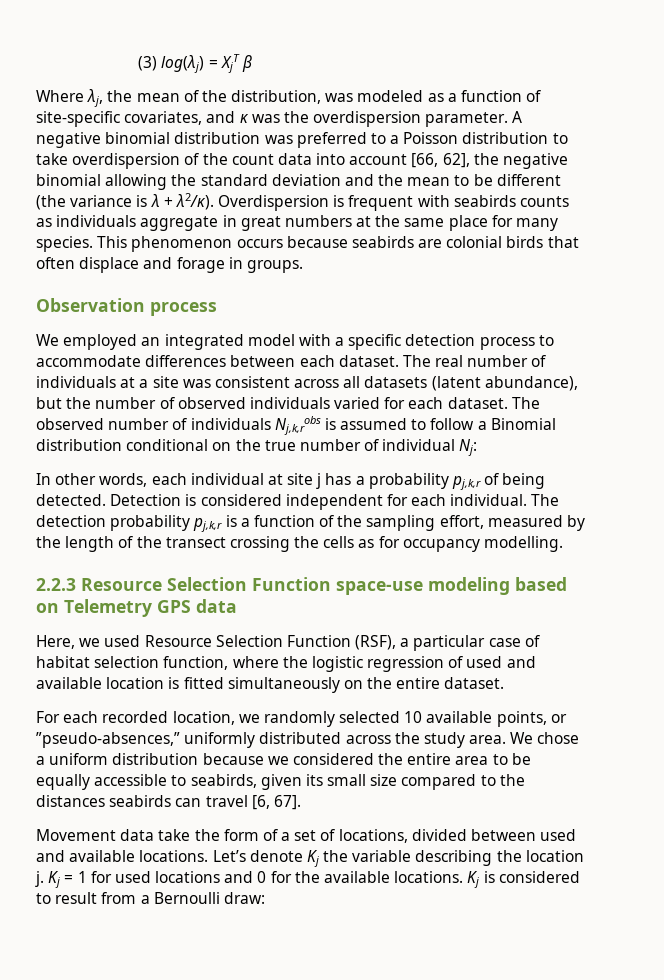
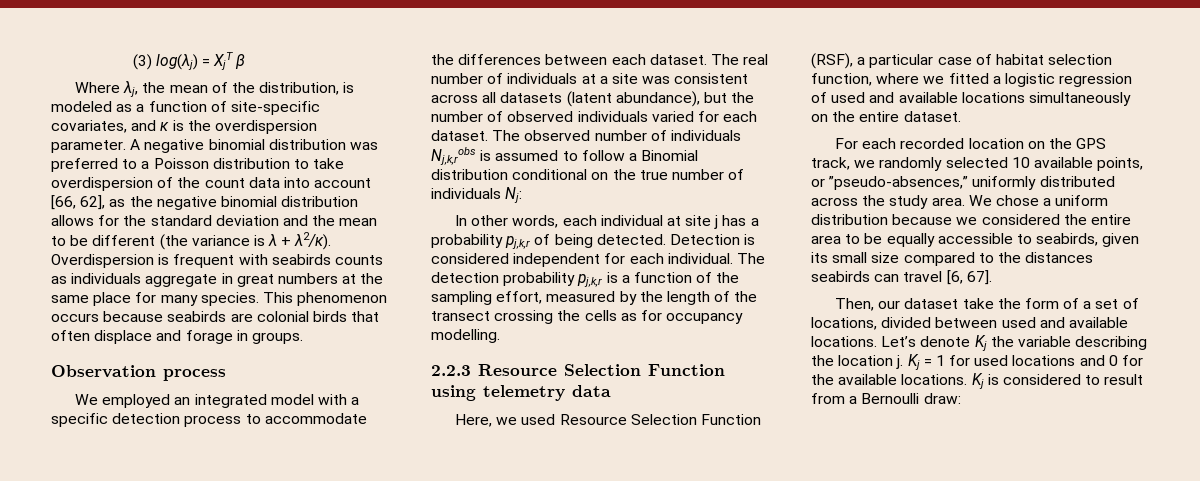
- Where λj, the mean of the distribution, was modeled as a function of site-specific covariates, and κ was the overdispersion parameter.
+ Where λj, the mean of the distribution, is modeled as a function of site-specific covariates, and κ is the overdispersion parameter.
- A negative binomial distribution was preferred to a Poisson distribution to take overdispersion of the count data into account [66, 62], the negative binomial allowing the standard deviation and the mean to be different (the variance is λ + λ2/κ).
+ A negative binomial distribution was preferred to a Poisson distribution to take overdispersion of the count data into account [66, 62], as the negative binomial distribution allows for the standard deviation and the mean to be different (the variance is λ + λ2/κ).
- We employed an integrated model with a specific detection process to accommodate differences between each dataset.
+ We employed an integrated model with a specific detection process to accommodate the differences between each dataset.
- The observed number of individuals Nj,k,robs is assumed to follow a Binomial distribution conditional on the true number of individual Nj:
+ The observed number of individuals Nj,k,robs is assumed to follow a Binomial distribution conditional on the true number of individuals Nj:
- 2.2.3 Resource Selection Function space-use modeling based on Telemetry GPS data
+ 2.2.3 Resource Selection Function using telemetry data
- Here, we used Resource Selection Function (RSF), a particular case of habitat selection function, where the logistic regression of used and available location is fitted simultaneously on the entire dataset.
+ Here, we used Resource Selection Function (RSF), a particular case of habitat selection function, where we fitted a logistic regression of used and available locations simultaneously on the entire dataset.
- For each recorded location, we randomly selected 10 available points, or ”pseudo-absences,” uniformly distributed across the study area.
+ For each recorded location on the GPS track, we randomly selected 10 available points, or ”pseudo-absences,” uniformly distributed across the study area.
- Movement data take the form of a set of locations, divided between used and available locations.
+ Then, our dataset take the form of a set of locations, divided between used and available locations.

